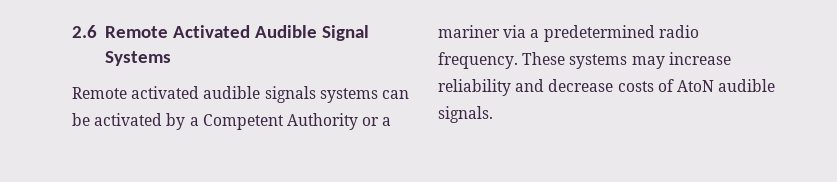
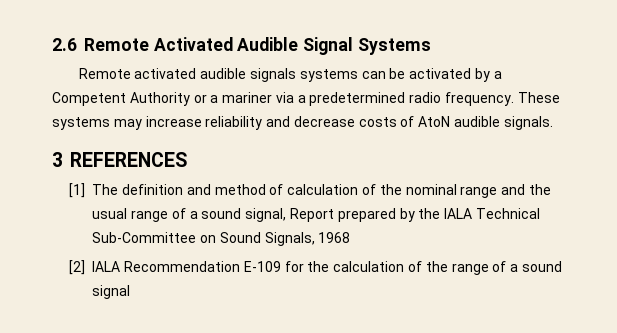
+ 3 REFERENCES
+ [1] The definition and method of calculation of the nominal range and the usual range of a sound signal, Report prepared by the IALA Technical Sub-Committee on Sound Signals, 1968
+ [2] IALA Recommendation E-109 for the calculation of the range of a sound signal

